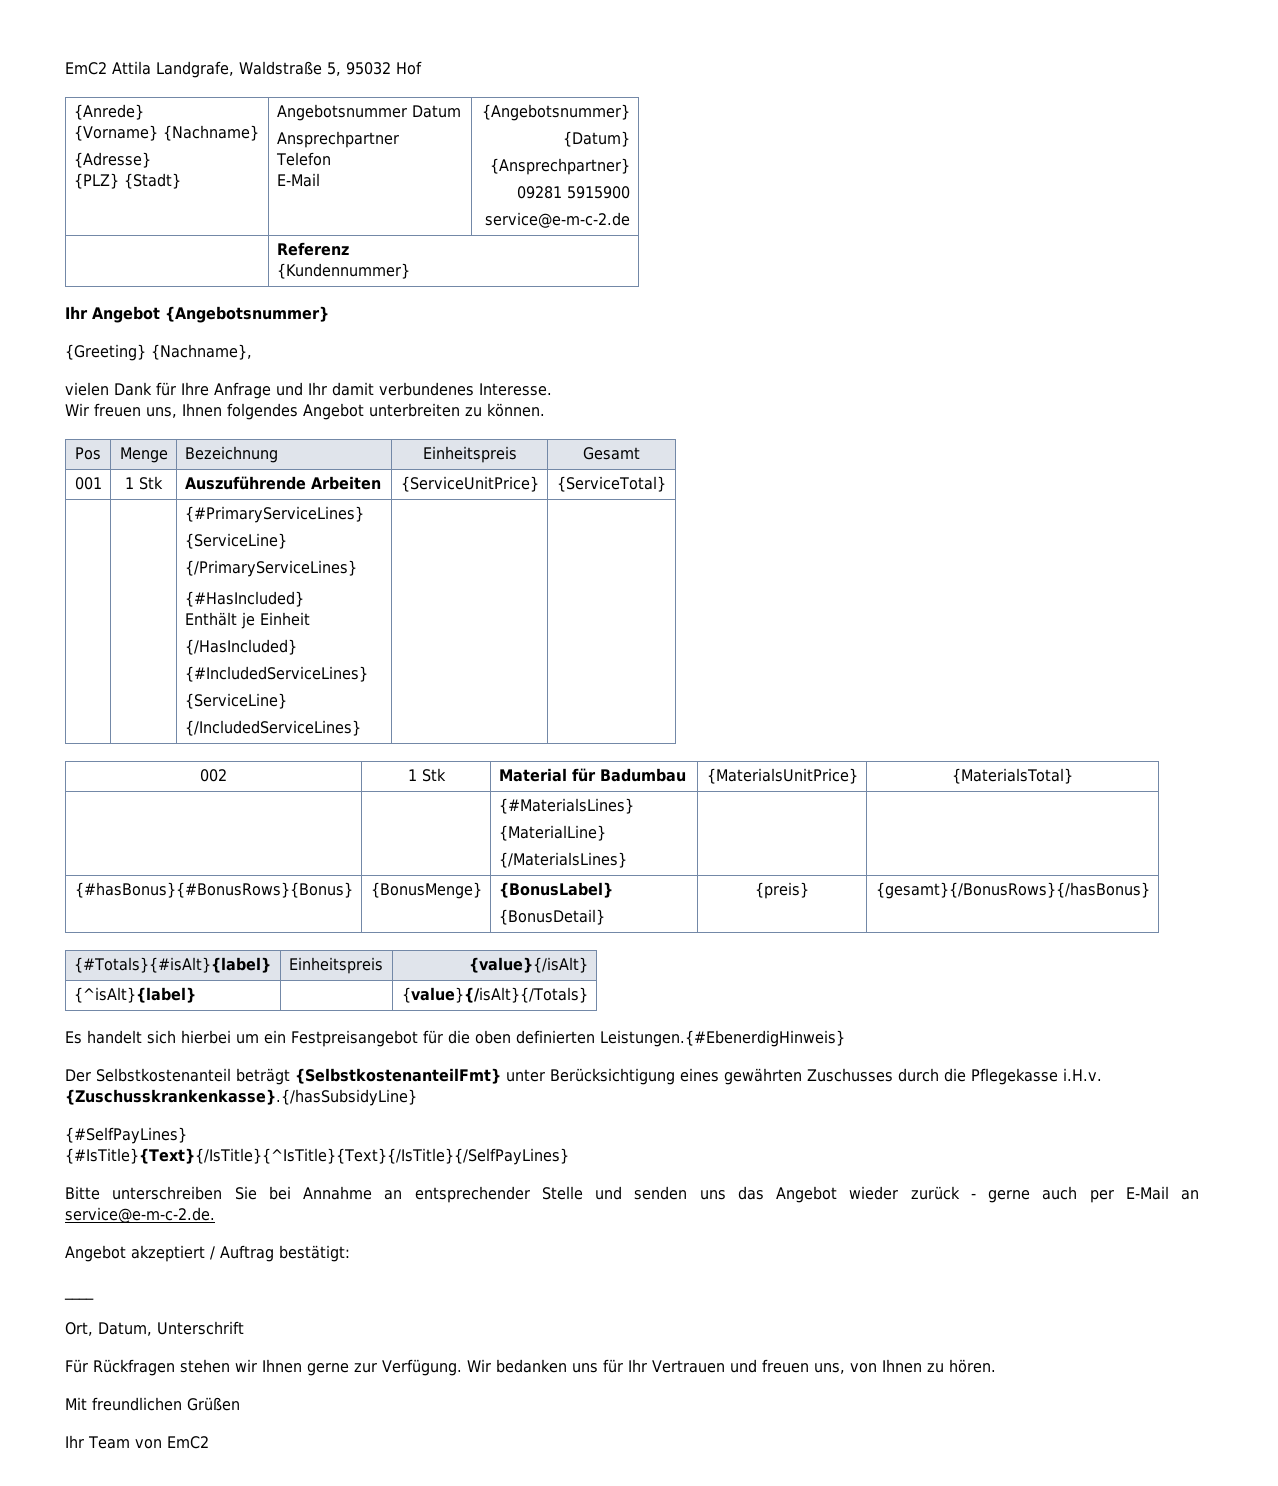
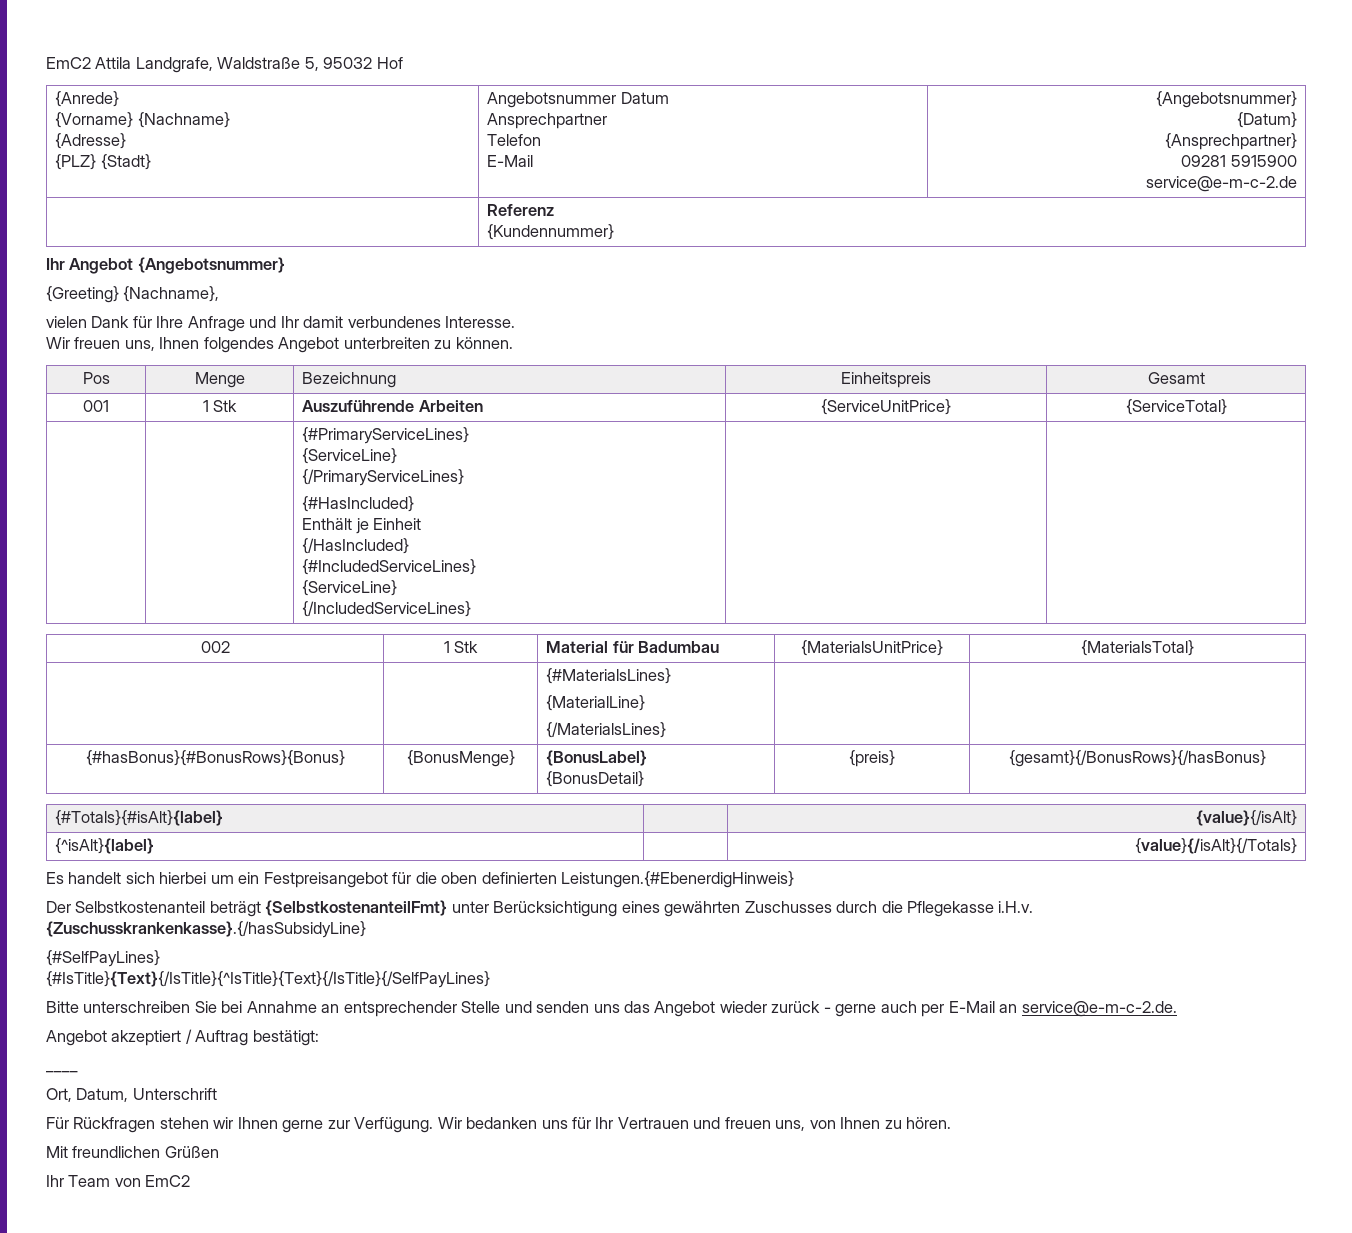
- {#Totals}{#isAlt}{label} | Einheitspreis | {value}{/isAlt}
+ {#Totals}{#isAlt}{label} | | {value}{/isAlt}

